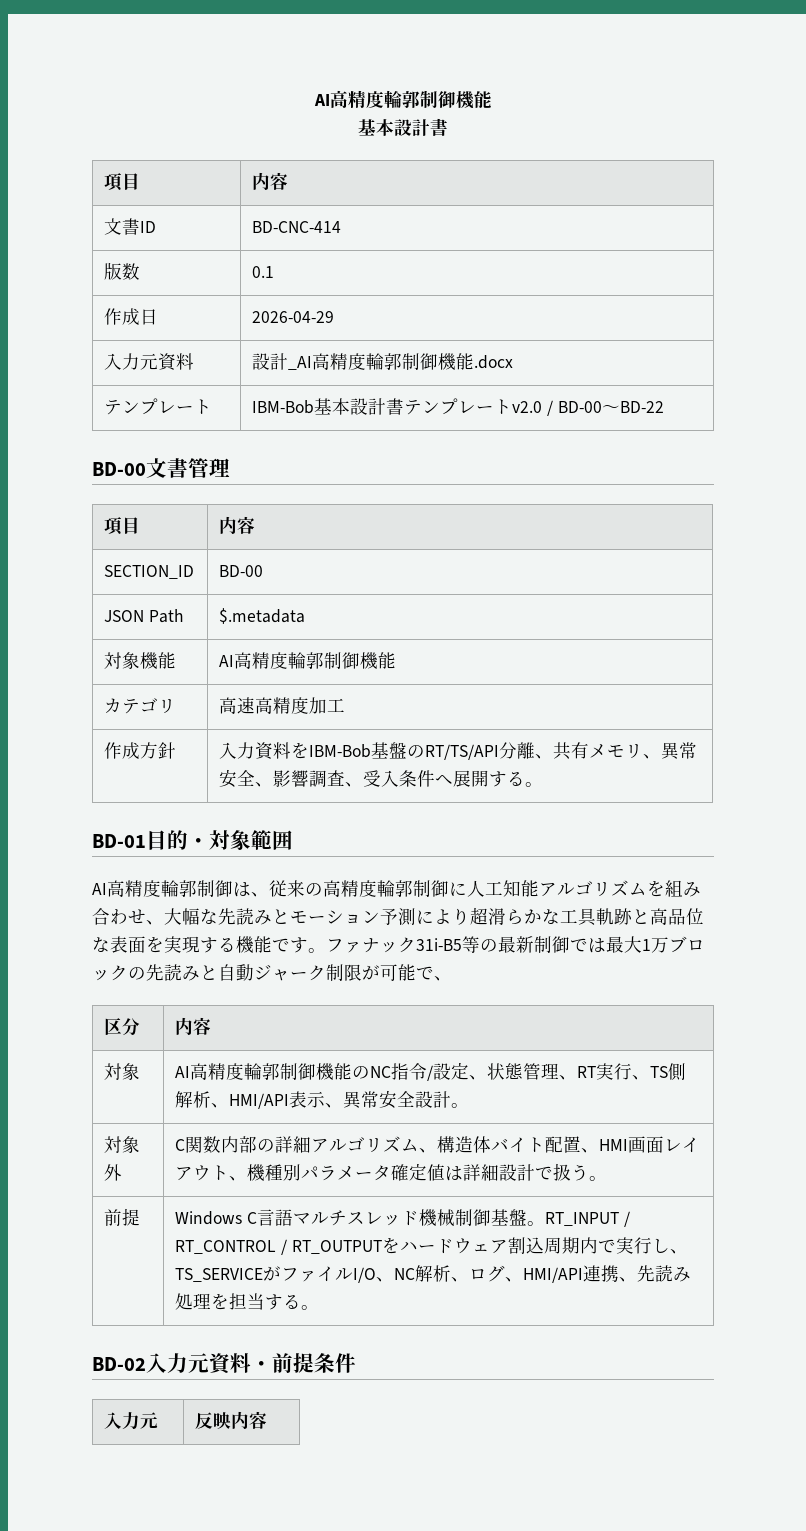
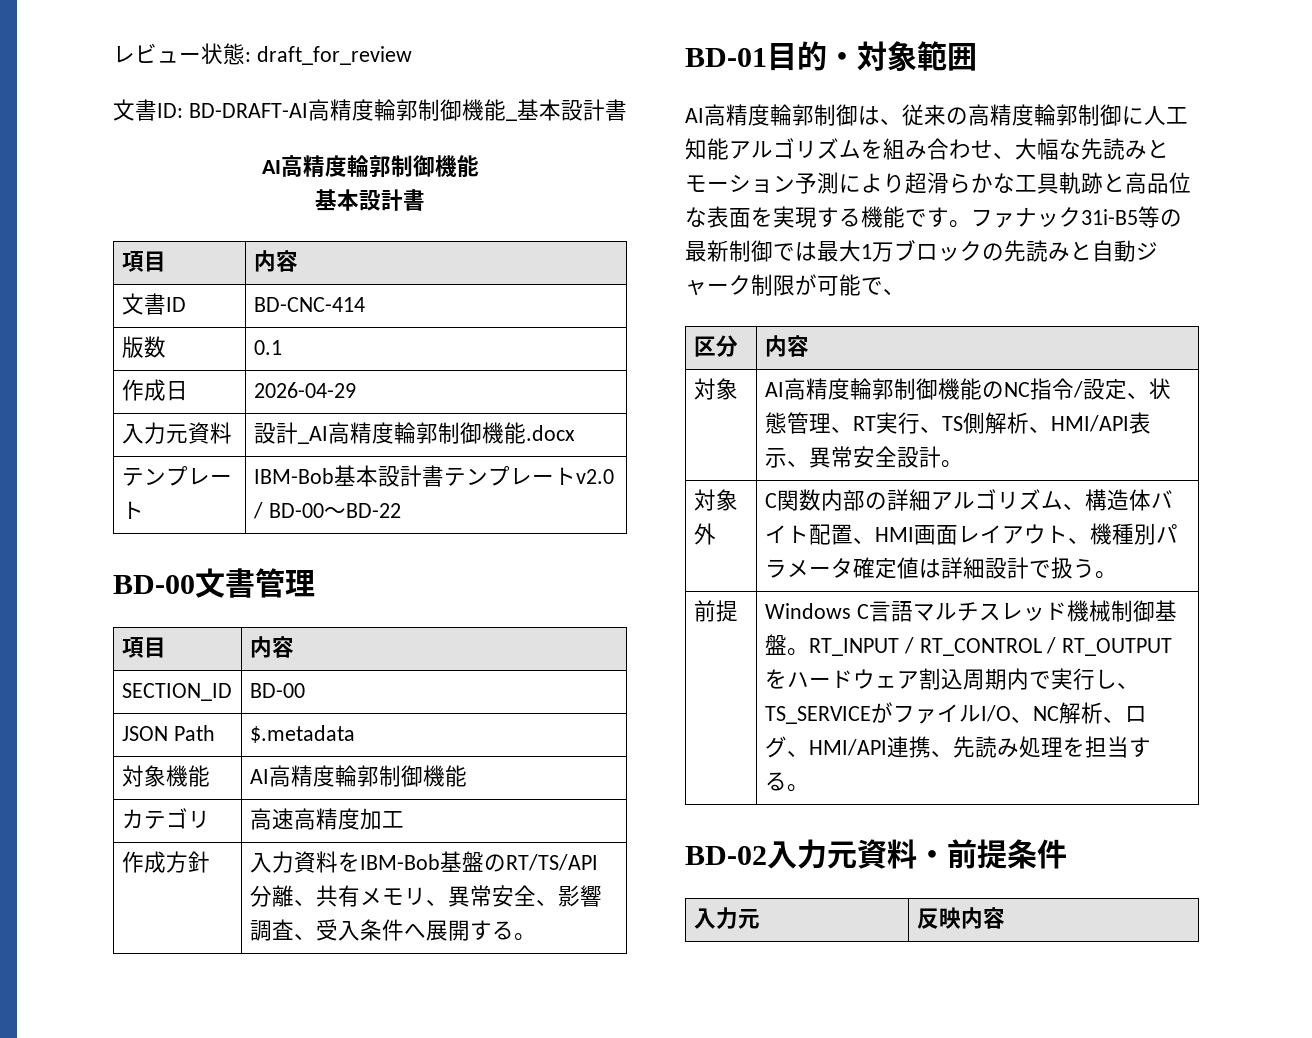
+ レビュー状態: draft_for_review
+ 文書ID: BD-DRAFT-AI高精度輪郭制御機能_基本設計書

